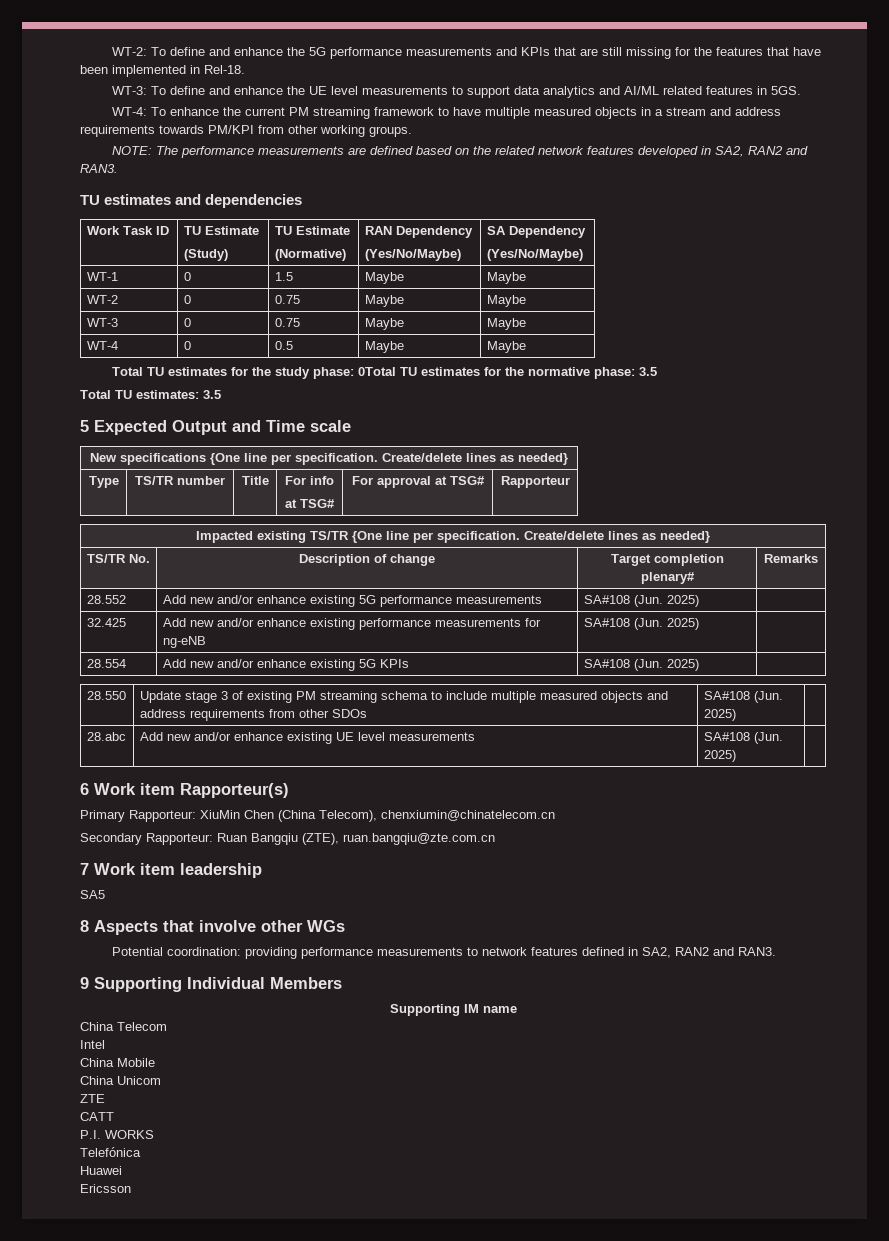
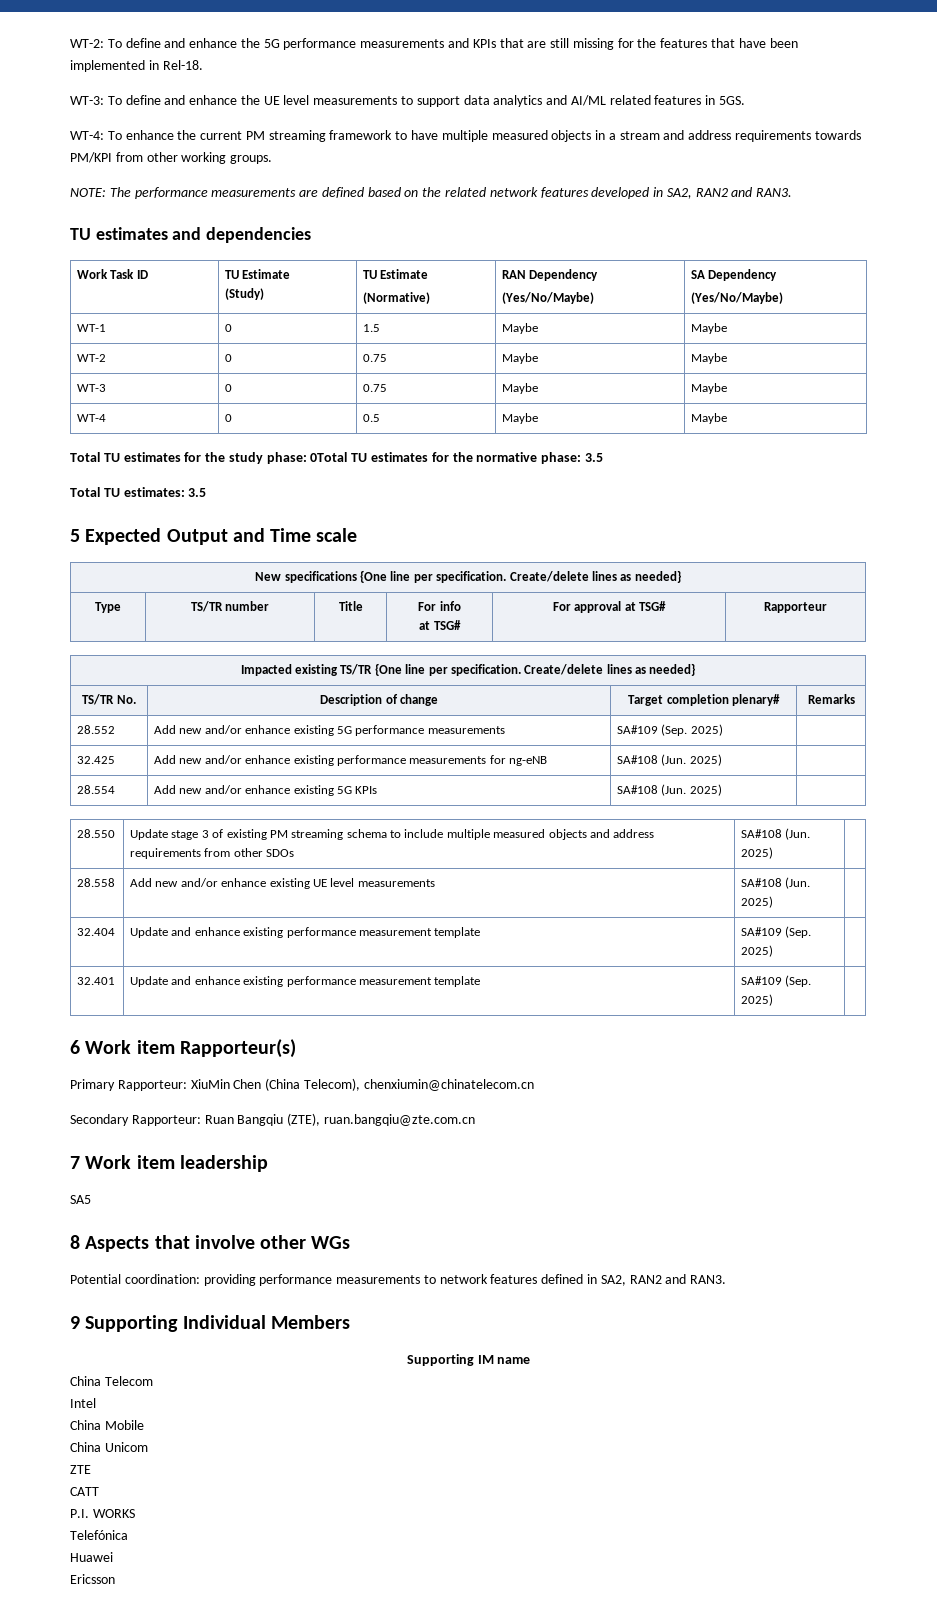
- 28.552 | Add new and/or enhance existing 5G performance measurements | SA#108 (Jun. 2025) |
+ 28.552 | Add new and/or enhance existing 5G performance measurements | SA#109 (Sep. 2025) |
- 28.abc | Add new and/or enhance existing UE level measurements | SA#108 (Jun. 2025) |
+ 28.558 | Add new and/or enhance existing UE level measurements | SA#108 (Jun. 2025) |
+ 32.404 | Update and enhance existing performance measurement template | SA#109 (Sep. 2025) |
+ 32.401 | Update and enhance existing performance measurement template | SA#109 (Sep. 2025) |

